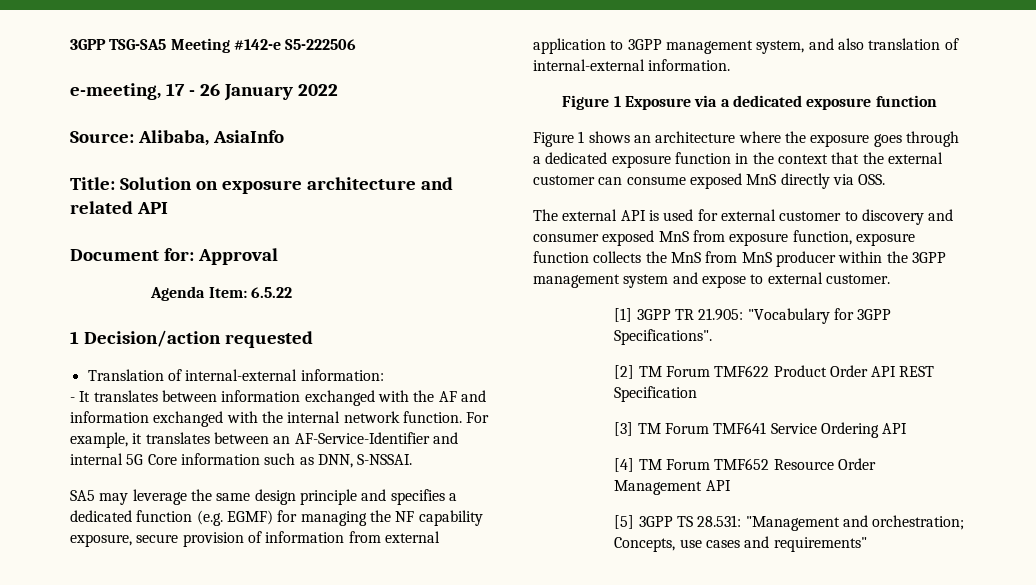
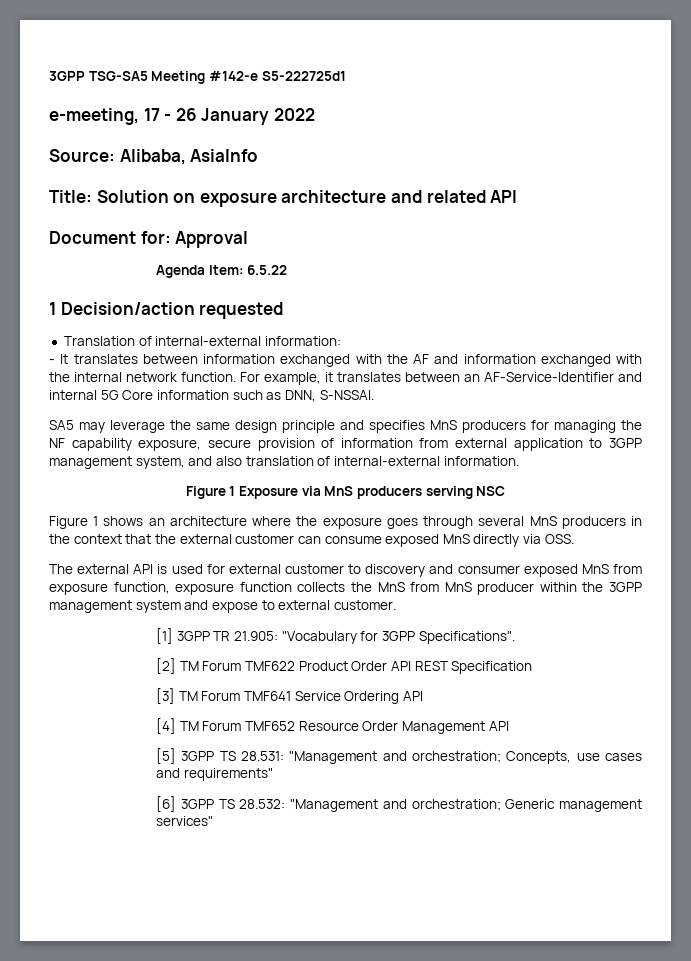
- 3GPP TSG-SA5 Meeting #142-e S5-222506
+ 3GPP TSG-SA5 Meeting #142-e S5-222725d1
- SA5 may leverage the same design principle and specifies a dedicated function (e.g. EGMF) for managing the NF capability exposure, secure provision of information from external application to 3GPP management system, and also translation of internal-external information.
+ SA5 may leverage the same design principle and specifies MnS producers for managing the NF capability exposure, secure provision of information from external application to 3GPP management system, and also translation of internal-external information.
- Figure 1 Exposure via a dedicated exposure function
+ Figure 1 Exposure via MnS producers serving NSC
- Figure 1 shows an architecture where the exposure goes through a dedicated exposure function in the context that the external customer can consume exposed MnS directly via OSS.
+ Figure 1 shows an architecture where the exposure goes through several MnS producers in the context that the external customer can consume exposed MnS directly via OSS.
+ [6] 3GPP TS 28.532: "Management and orchestration; Generic management services"

